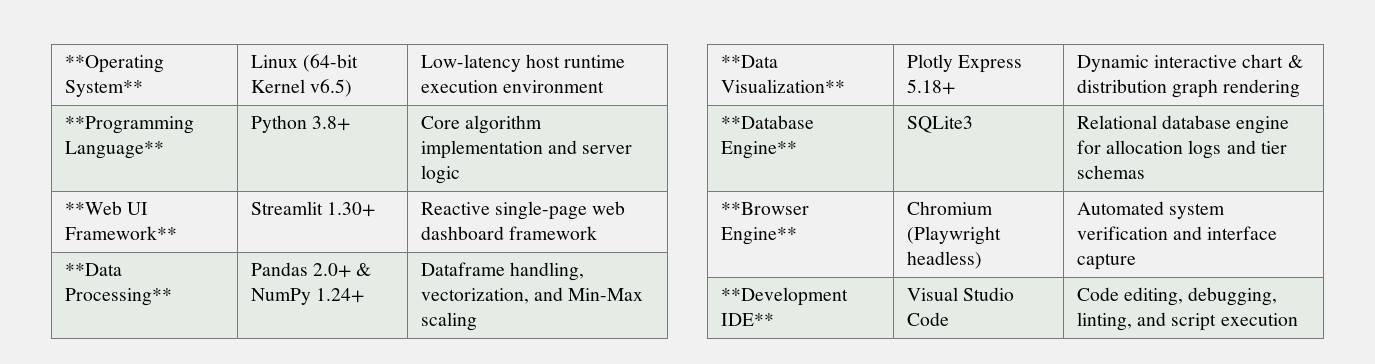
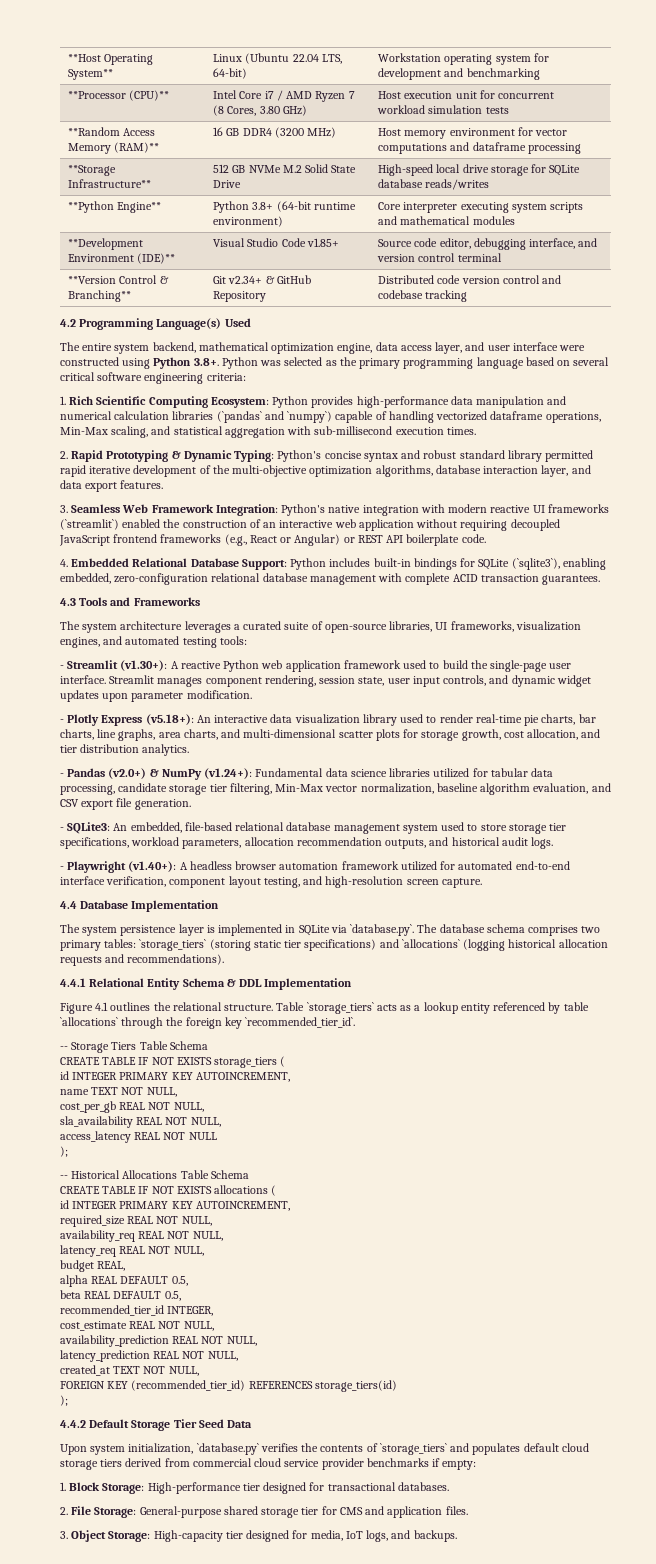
- **Operating System** | Linux (64-bit Kernel v6.5) | Low-latency host runtime execution environment
- **Programming Language** | Python 3.8+ | Core algorithm implementation and server logic
- **Web UI Framework** | Streamlit 1.30+ | Reactive single-page web dashboard framework
- **Data Processing** | Pandas 2.0+ & NumPy 1.24+ | Dataframe handling, vectorization, and Min-Max scaling
- **Data Visualization** | Plotly Express 5.18+ | Dynamic interactive chart & distribution graph rendering
- **Database Engine** | SQLite3 | Relational database engine for allocation logs and tier schemas
- **Browser Engine** | Chromium (Playwright headless) | Automated system verification and interface capture
+ **Host Operating System** | Linux (Ubuntu 22.04 LTS, 64-bit) | Workstation operating system for development and benchmarking
+ **Processor (CPU)** | Intel Core i7 / AMD Ryzen 7 (8 Cores, 3.80 GHz) | Host execution unit for concurrent workload simulation tests
+ **Random Access Memory (RAM)** | 16 GB DDR4 (3200 MHz) | Host memory environment for vector computations and dataframe processing
+ **Storage Infrastructure** | 512 GB NVMe M.2 Solid State Drive | High-speed local drive storage for SQLite database reads/writes
+ **Python Engine** | Python 3.8+ (64-bit runtime environment) | Core interpreter executing system scripts and mathematical modules
- **Development IDE** | Visual Studio Code | Code editing, debugging, linting, and script execution
+ **Development Environment (IDE)** | Visual Studio Code v1.85+ | Source code editor, debugging interface, and version control terminal
+ **Version Control & Branching** | Git v2.34+ & GitHub Repository | Distributed code version control and codebase tracking
+ 4.2 Programming Language(s) Used
+ The entire system backend, mathematical optimization engine, data access layer, and user interface were constructed using Python 3.8+. Python was selected as the primary programming language based on several critical software engineering criteria:
+ 1. Rich Scientific Computing Ecosystem: Python provides high-performance data manipulation and numerical calculation libraries (`pandas` and `numpy`) capable of handling vectorized dataframe operations, Min-Max scaling, and statistical aggregation with sub-millisecond execution times.
+ 2. Rapid Prototyping & Dynamic Typing: Python's concise syntax and robust standard library permitted rapid iterative development of the multi-objective optimization algorithms, database interaction layer, and data export features.
+ 3. Seamless Web Framework Integration: Python's native integration with modern reactive UI frameworks (`streamlit`) enabled the construction of an interactive web application without requiring decoupled JavaScript frontend frameworks (e.g., React or Angular) or REST API boilerplate code.
+ 4. Embedded Relational Database Support: Python includes built-in bindings for SQLite (`sqlite3`), enabling embedded, zero-configuration relational database management with complete ACID transaction guarantees.
+ 4.3 Tools and Frameworks
+ The system architecture leverages a curated suite of open-source libraries, UI frameworks, visualization engines, and automated testing tools:
+ - Streamlit (v1.30+): A reactive Python web application framework used to build the single-page user interface. Streamlit manages component rendering, session state, user input controls, and dynamic widget updates upon parameter modification.
+ - Plotly Express (v5.18+): An interactive data visualization library used to render real-time pie charts, bar charts, line graphs, area charts, and multi-dimensional scatter plots for storage growth, cost allocation, and tier distribution analytics.
+ - Pandas (v2.0+) & NumPy (v1.24+): Fundamental data science libraries utilized for tabular data processing, candidate storage tier filtering, Min-Max vector normalization, baseline algorithm evaluation, and CSV export file generation.
+ - SQLite3: An embedded, file-based relational database management system used to store storage tier specifications, workload parameters, allocation recommendation outputs, and historical audit logs.
+ - Playwright (v1.40+): A headless browser automation framework utilized for automated end-to-end interface verification, component layout testing, and high-resolution screen capture.
+ 4.4 Database Implementation
+ The system persistence layer is implemented in SQLite via `database.py`. The database schema comprises two primary tables: `storage_tiers` (storing static tier specifications) and `allocations` (logging historical allocation requests and recommendations).
+ 4.4.1 Relational Entity Schema & DDL Implementation
+ Figure 4.1 outlines the relational structure. Table `storage_tiers` acts as a lookup entity referenced by table `allocations` through the foreign key `recommended_tier_id`.
+ -- Storage Tiers Table Schema
+ CREATE TABLE IF NOT EXISTS storage_tiers (
+ id INTEGER PRIMARY KEY AUTOINCREMENT,
+ name TEXT NOT NULL,
+ cost_per_gb REAL NOT NULL,
+ sla_availability REAL NOT NULL,
+ access_latency REAL NOT NULL
+ );
+ -- Historical Allocations Table Schema
+ CREATE TABLE IF NOT EXISTS allocations (
+ id INTEGER PRIMARY KEY AUTOINCREMENT,
+ required_size REAL NOT NULL,
+ availability_req REAL NOT NULL,
+ latency_req REAL NOT NULL,
+ budget REAL,
+ alpha REAL DEFAULT 0.5,
+ beta REAL DEFAULT 0.5,
+ recommended_tier_id INTEGER,
+ cost_estimate REAL NOT NULL,
+ availability_prediction REAL NOT NULL,
+ latency_prediction REAL NOT NULL,
+ created_at TEXT NOT NULL,
+ FOREIGN KEY (recommended_tier_id) REFERENCES storage_tiers(id)
+ );
+ 4.4.2 Default Storage Tier Seed Data
+ Upon system initialization, `database.py` verifies the contents of `storage_tiers` and populates default cloud storage tiers derived from commercial cloud service provider benchmarks if empty:
+ 1. Block Storage: High-performance tier designed for transactional databases.
+ 2. File Storage: General-purpose shared storage tier for CMS and application files.
+ 3. Object Storage: High-capacity tier designed for media, IoT logs, and backups.

